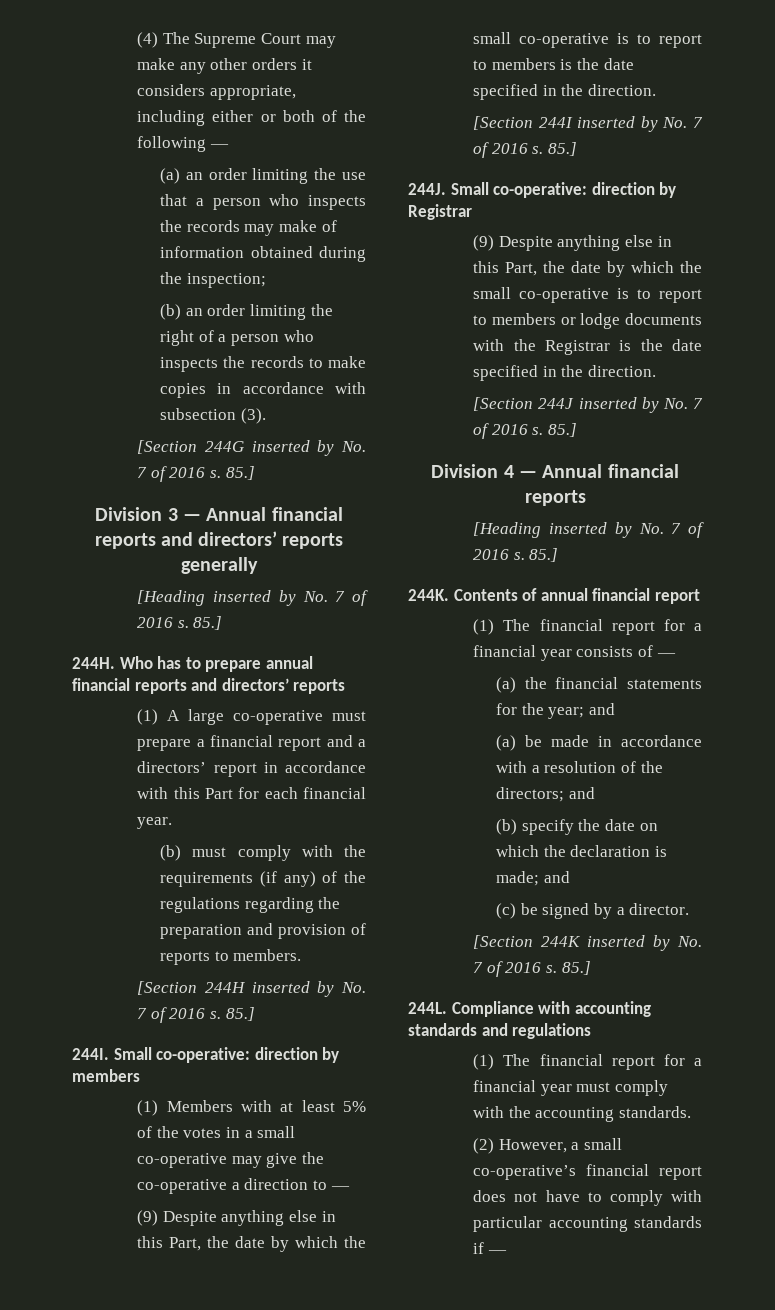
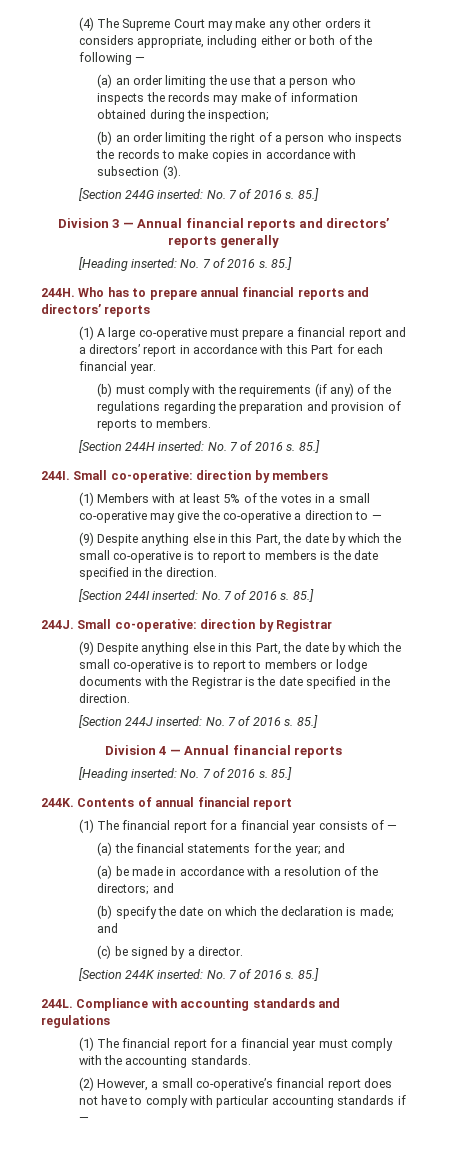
- [Section 244G inserted by No. 7 of 2016 s.
+ [Section 244G inserted: No. 7 of 2016 s.
  Division 3 — Annual financial reports and directors’ reports generally
- [Heading inserted by No. 7 of 2016 s.
+ [Heading inserted: No. 7 of 2016 s.
- [Section 244H inserted by No. 7 of 2016 s.
+ [Section 244H inserted: No. 7 of 2016 s.
- [Section 244I inserted by No. 7 of 2016 s.
+ [Section 244I inserted: No. 7 of 2016 s.
- [Section 244J inserted by No. 7 of 2016 s.
+ [Section 244J inserted: No. 7 of 2016 s.
  Division 4 — Annual financial reports
- [Heading inserted by No. 7 of 2016 s.
+ [Heading inserted: No. 7 of 2016 s.
- [Section 244K inserted by No. 7 of 2016 s.
+ [Section 244K inserted: No. 7 of 2016 s.

